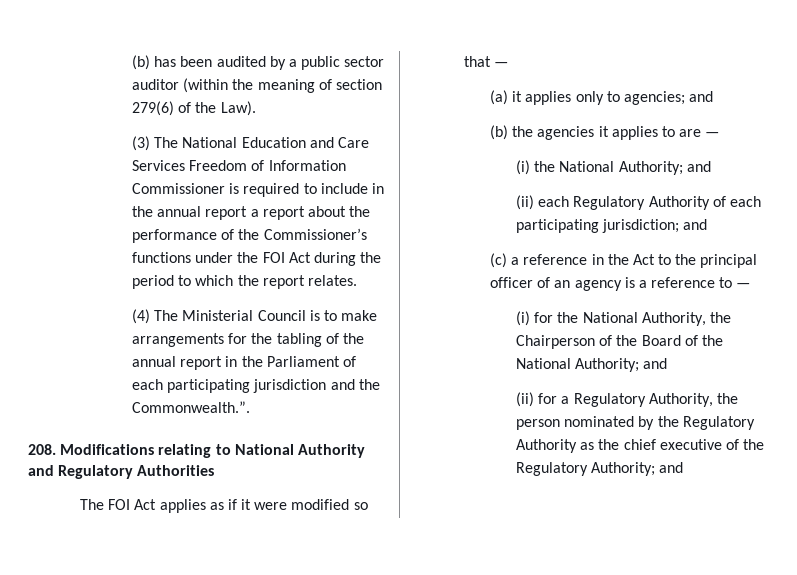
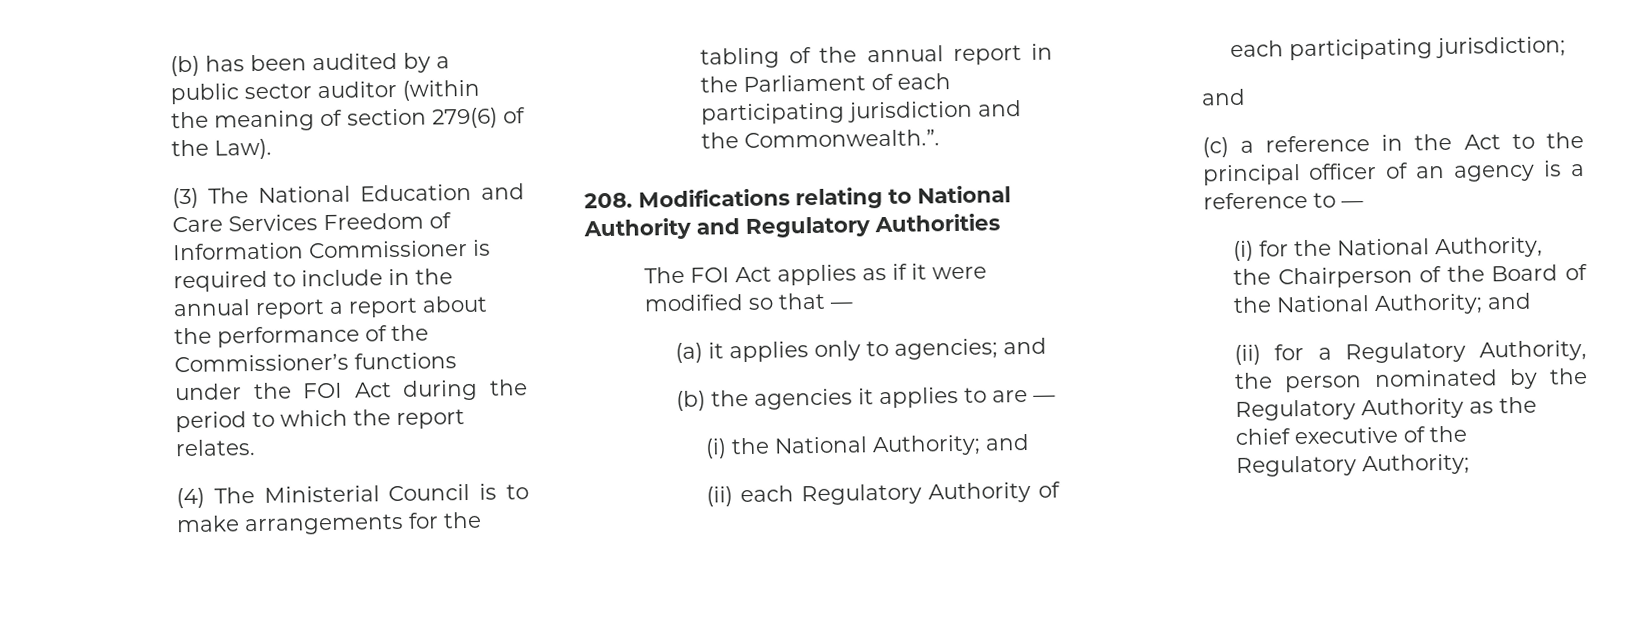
- (ii) each Regulatory Authority of each participating jurisdiction; and
+ (ii) each Regulatory Authority of each participating jurisdiction;
+ and
- (ii) for a Regulatory Authority, the person nominated by the Regulatory Authority as the chief executive of the Regulatory Authority; and
+ (ii) for a Regulatory Authority, the person nominated by the Regulatory Authority as the chief executive of the Regulatory Authority;

